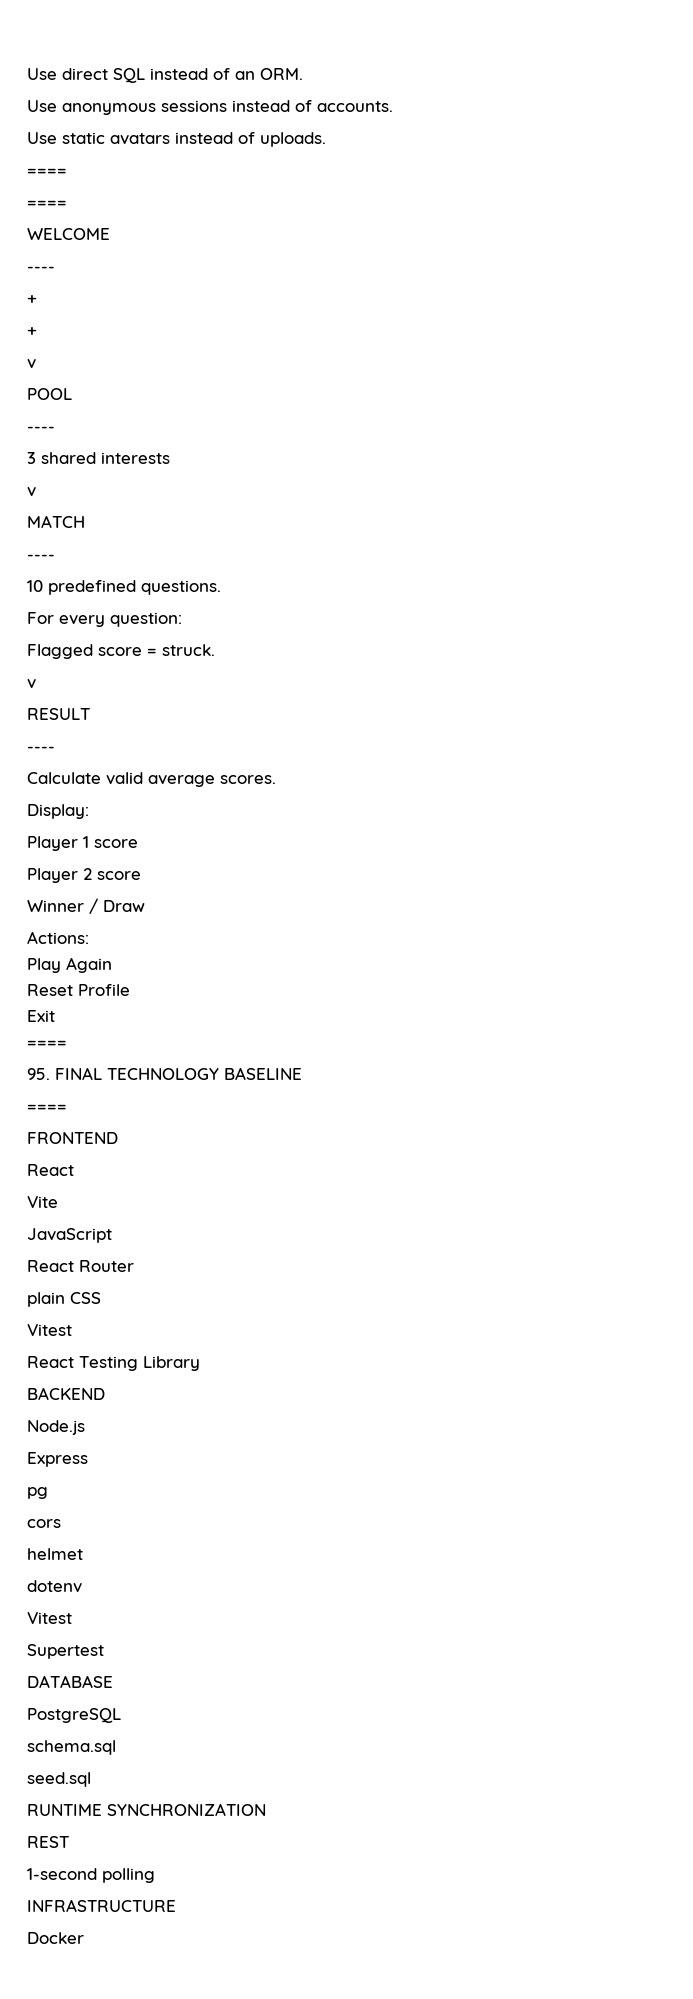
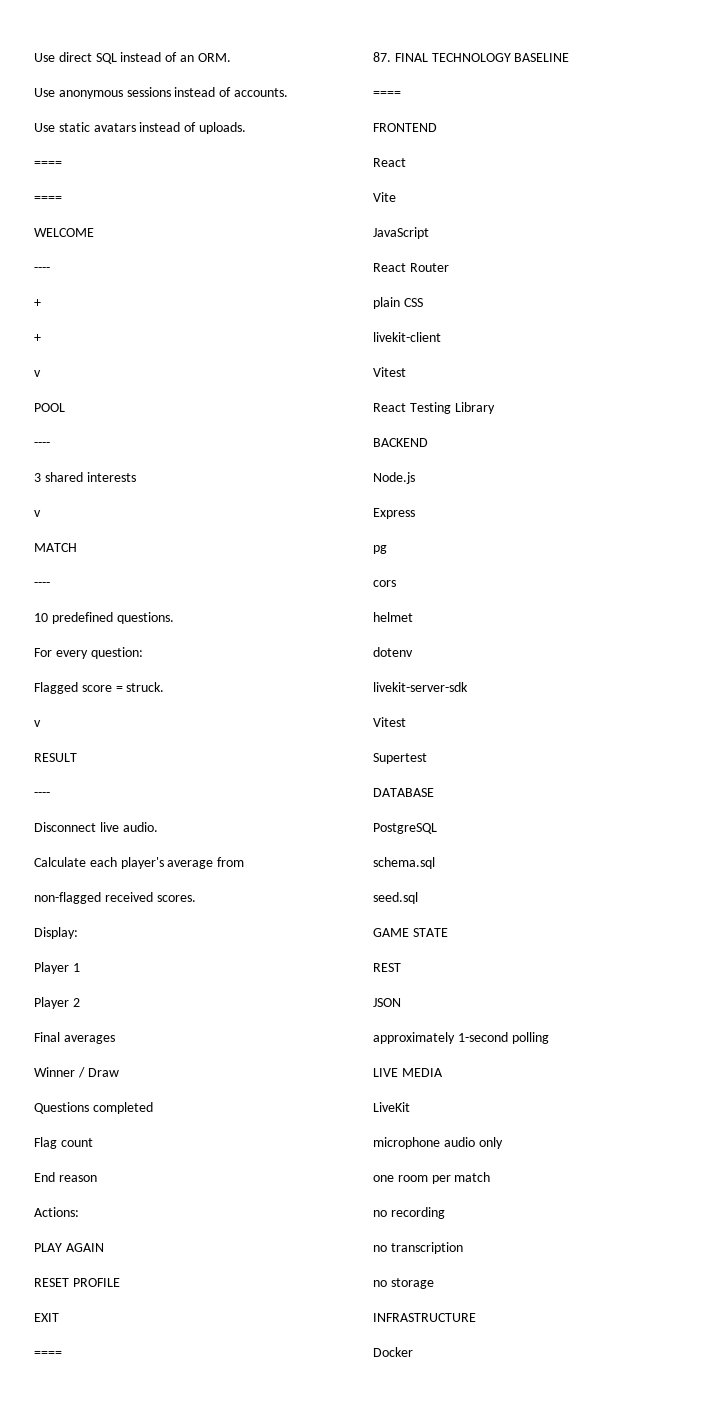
- Calculate valid average scores.
+ Disconnect live audio.
+ Calculate each player's average from
+ non-flagged received scores.
- Player 1 score
+ Player 1
- Player 2 score
+ Player 2
+ Final averages
+ Questions completed
+ Flag count
+ End reason
  Actions:
- Play Again
- Reset Profile
- Exit
+ PLAY AGAIN
+ RESET PROFILE
+ EXIT
  ====
- 95. FINAL TECHNOLOGY BASELINE
+ 87. FINAL TECHNOLOGY BASELINE
+ livekit-client
+ livekit-server-sdk
- RUNTIME SYNCHRONIZATION
+ GAME STATE
- 1-second polling
+ JSON
+ approximately 1-second polling
+ LIVE MEDIA
+ LiveKit
+ microphone audio only
+ one room per match
+ no recording
+ no transcription
+ no storage

